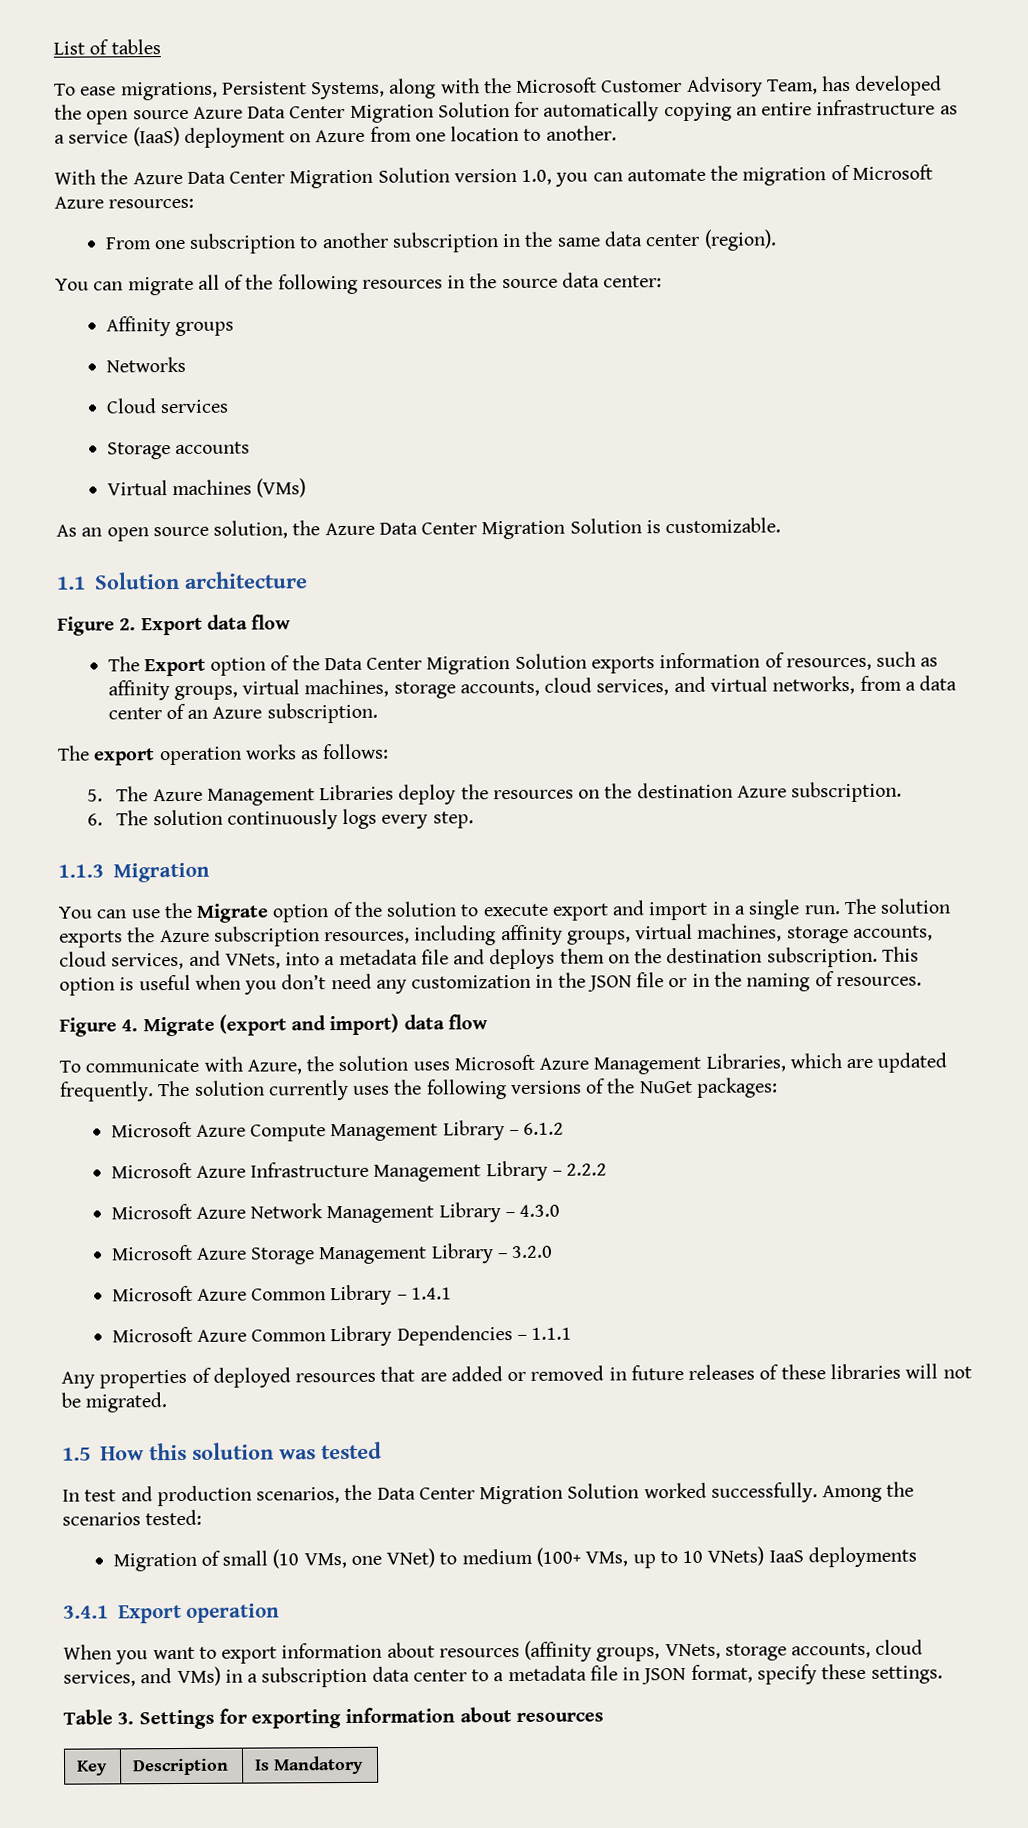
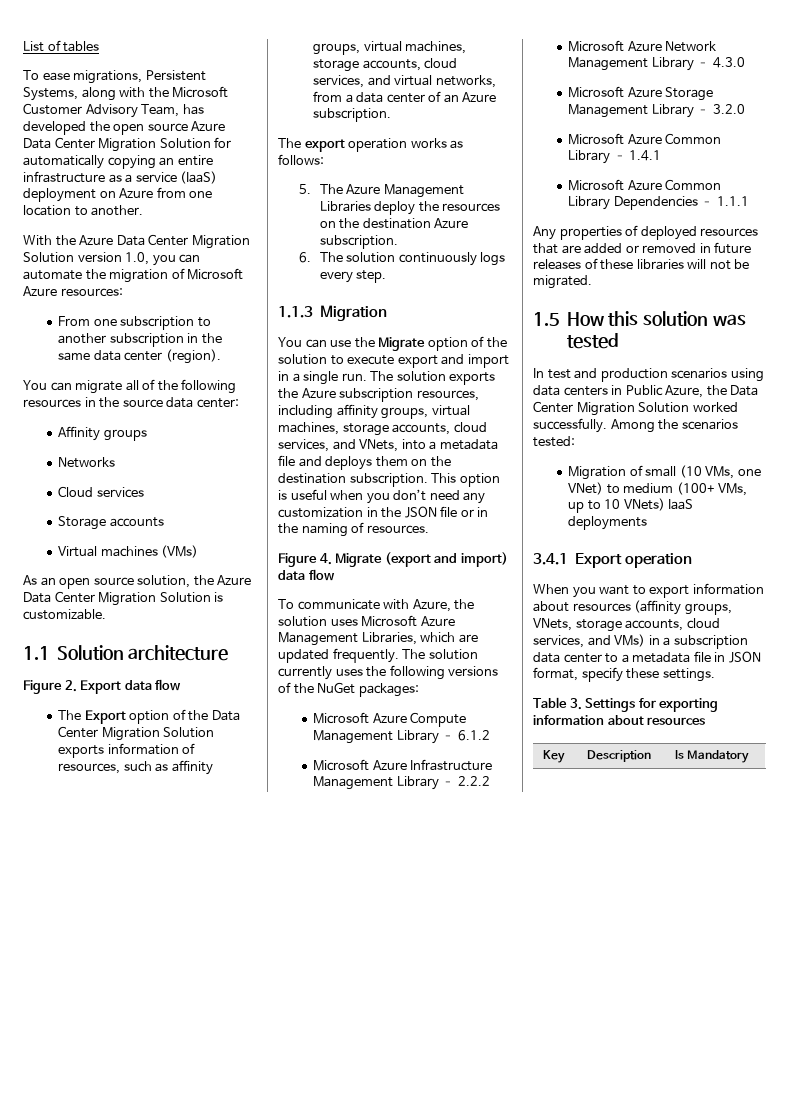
- In test and production scenarios, the Data Center Migration Solution worked successfully.
+ In test and production scenarios using data centers in Public Azure, the Data Center Migration Solution worked successfully.

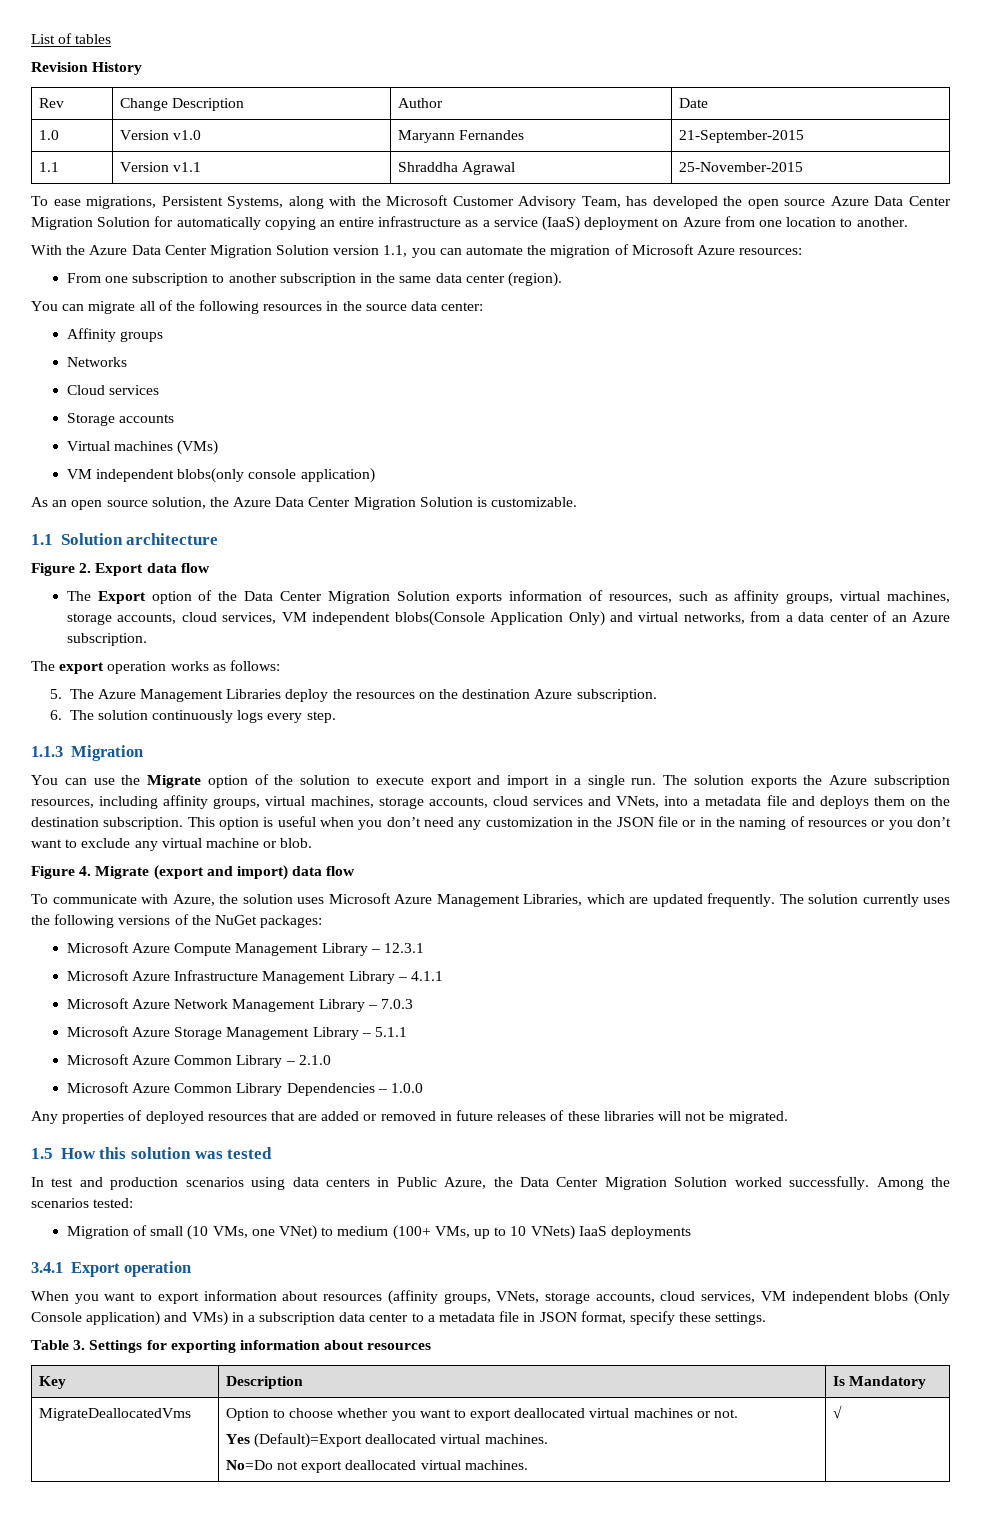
+ Revision History
+ Rev | Change Description | Author | Date
+ 1.0 | Version v1.0 | Maryann Fernandes | 21-September-2015
+ 1.1 | Version v1.1 | Shraddha Agrawal | 25-November-2015
- With the Azure Data Center Migration Solution version 1.0, you can automate the migration of Microsoft Azure resources:
+ With the Azure Data Center Migration Solution version 1.1, you can automate the migration of Microsoft Azure resources:
+ VM independent blobs(only console application)
- The Export option of the Data Center Migration Solution exports information of resources, such as affinity groups, virtual machines, storage accounts, cloud services, and virtual networks, from a data center of an Azure subscription.
+ The Export option of the Data Center Migration Solution exports information of resources, such as affinity groups, virtual machines, storage accounts, cloud services, VM independent blobs(Console Application Only) and virtual networks, from a data center of an Azure subscription.
- The solution exports the Azure subscription resources, including affinity groups, virtual machines, storage accounts, cloud services, and VNets, into a metadata file and deploys them on the destination subscription.
+ The solution exports the Azure subscription resources, including affinity groups, virtual machines, storage accounts, cloud services and VNets, into a metadata file and deploys them on the destination subscription.
- This option is useful when you don’t need any customization in the JSON file or in the naming of resources.
+ This option is useful when you don’t need any customization in the JSON file or in the naming of resources or you don’t want to exclude any virtual machine or blob.
- Microsoft Azure Compute Management Library – 6.1.2
+ Microsoft Azure Compute Management Library – 12.3.1
- Microsoft Azure Infrastructure Management Library – 2.2.2
+ Microsoft Azure Infrastructure Management Library – 4.1.1
- Microsoft Azure Network Management Library – 4.3.0
+ Microsoft Azure Network Management Library – 7.0.3
- Microsoft Azure Storage Management Library – 3.2.0
+ Microsoft Azure Storage Management Library – 5.1.1
- Microsoft Azure Common Library – 1.4.1
+ Microsoft Azure Common Library – 2.1.0
- Microsoft Azure Common Library Dependencies – 1.1.1
+ Microsoft Azure Common Library Dependencies – 1.0.0
- When you want to export information about resources (affinity groups, VNets, storage accounts, cloud services, and VMs) in a subscription data center to a metadata file in JSON format, specify these settings.
+ When you want to export information about resources (affinity groups, VNets, storage accounts, cloud services, VM independent blobs (Only Console application) and VMs) in a subscription data center to a metadata file in JSON format, specify these settings.
+ MigrateDeallocatedVms | Option to choose whether you want to export deallocated virtual machines or not.
+ Yes (Default)=Export deallocated virtual machines.
+ No=Do not export deallocated virtual machines. | √

